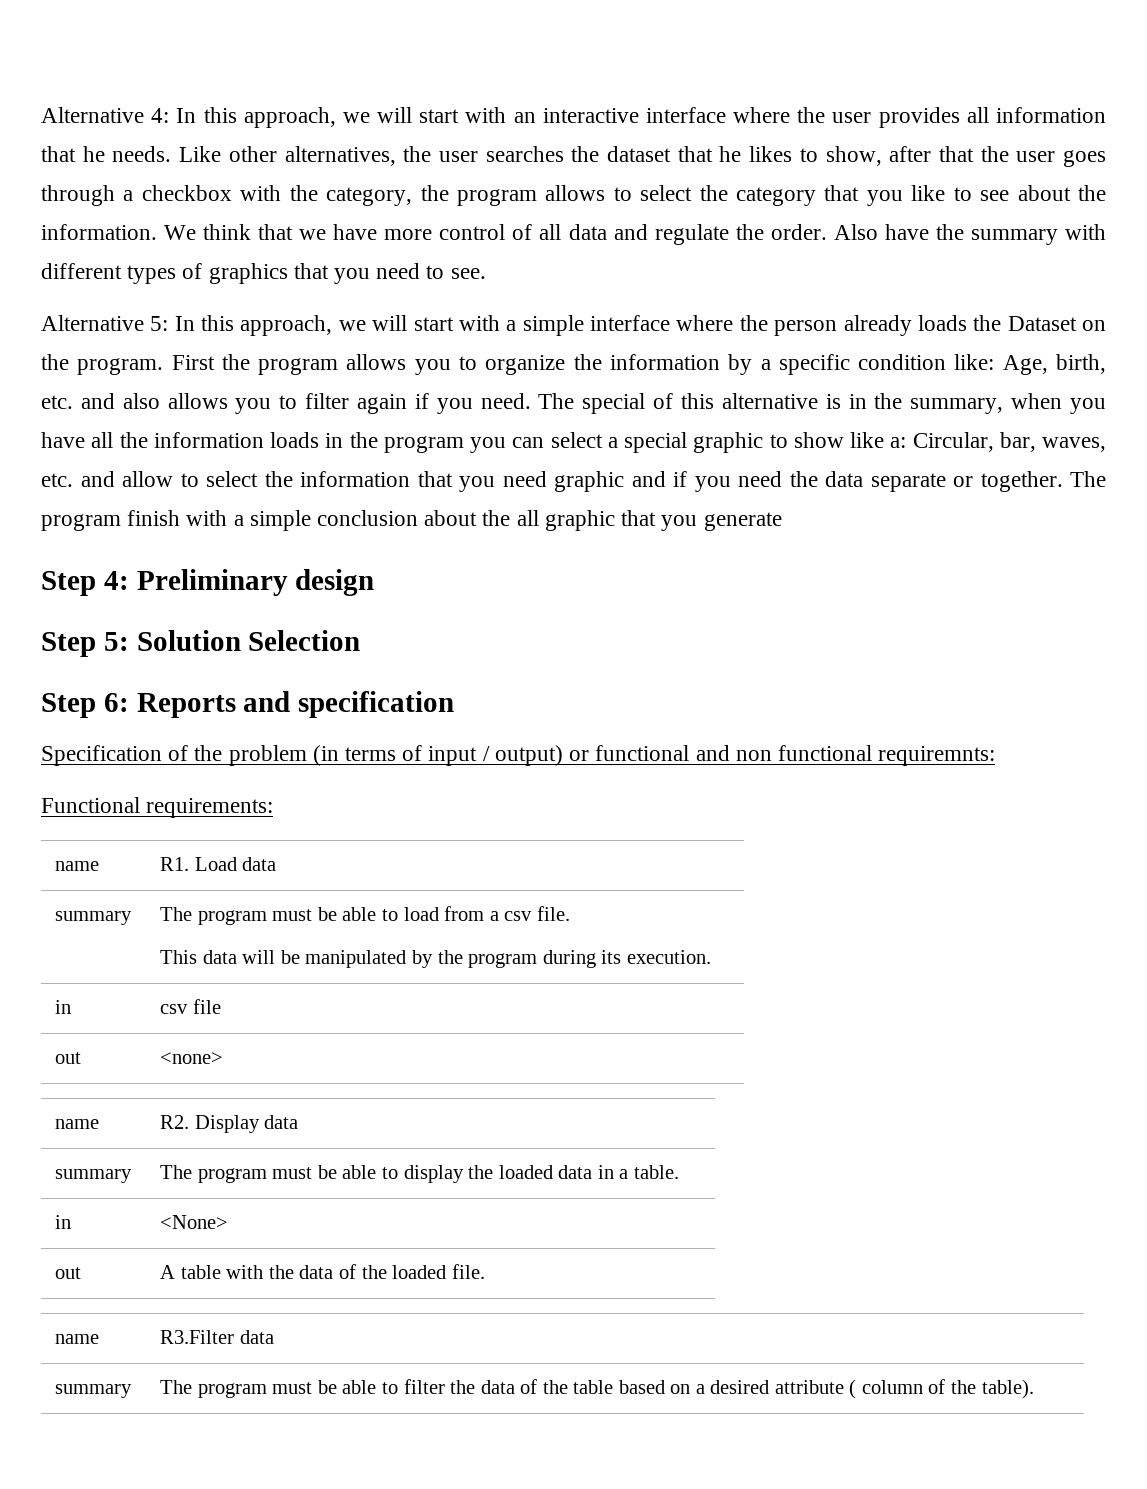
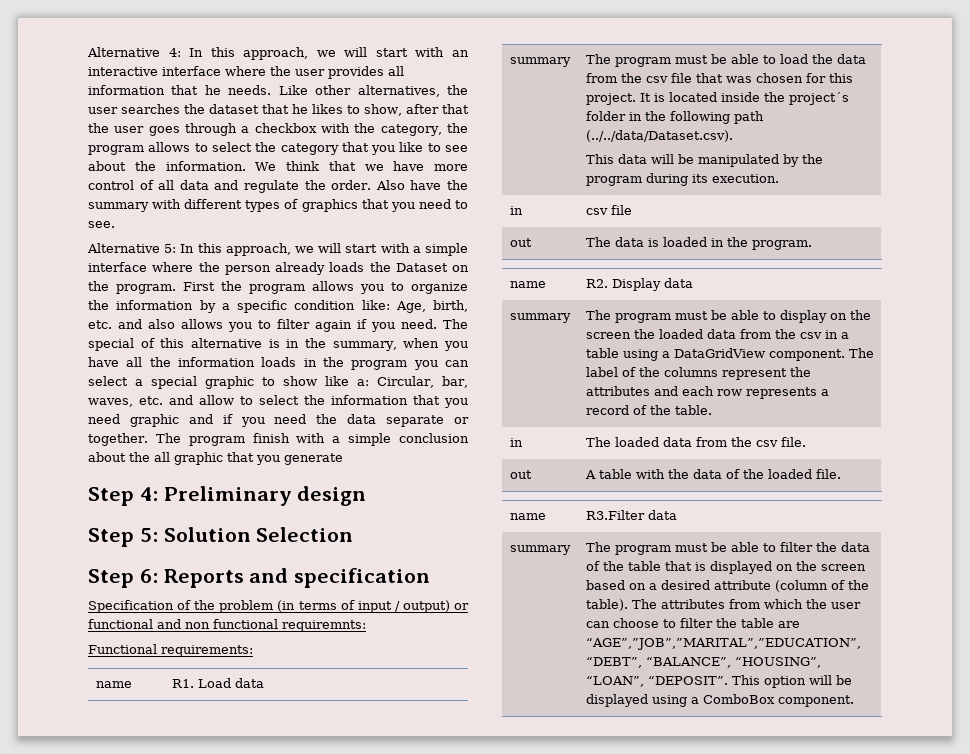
- The program must be able to load from a csv file.
+ The program must be able to load the data from the csv file that was chosen for this project. It is located inside the project´s folder in the following path (../../data/Dataset.csv).
- out | <none>
+ out | The data is loaded in the program.
- The program must be able to display the loaded data in a table.
- in | <None>
+ The program must be able to display on the screen the loaded data from the csv in a table using a DataGridView component. The label of the columns represent the attributes and each row represents a record of the table.
+ in | The loaded data from the csv file.
- The program must be able to filter the data of the table based on a desired attribute ( column of the table).
+ The program must be able to filter the data of the table that is displayed on the screen based on a desired attribute (column of the table).
+ The attributes from which the user can choose to filter the table are “AGE”,”JOB”,”MARITAL”,”EDUCATION”, “DEBT”, “BALANCE”, “HOUSING”, “LOAN”, “DEPOSIT”. This option will be displayed using a ComboBox component.

